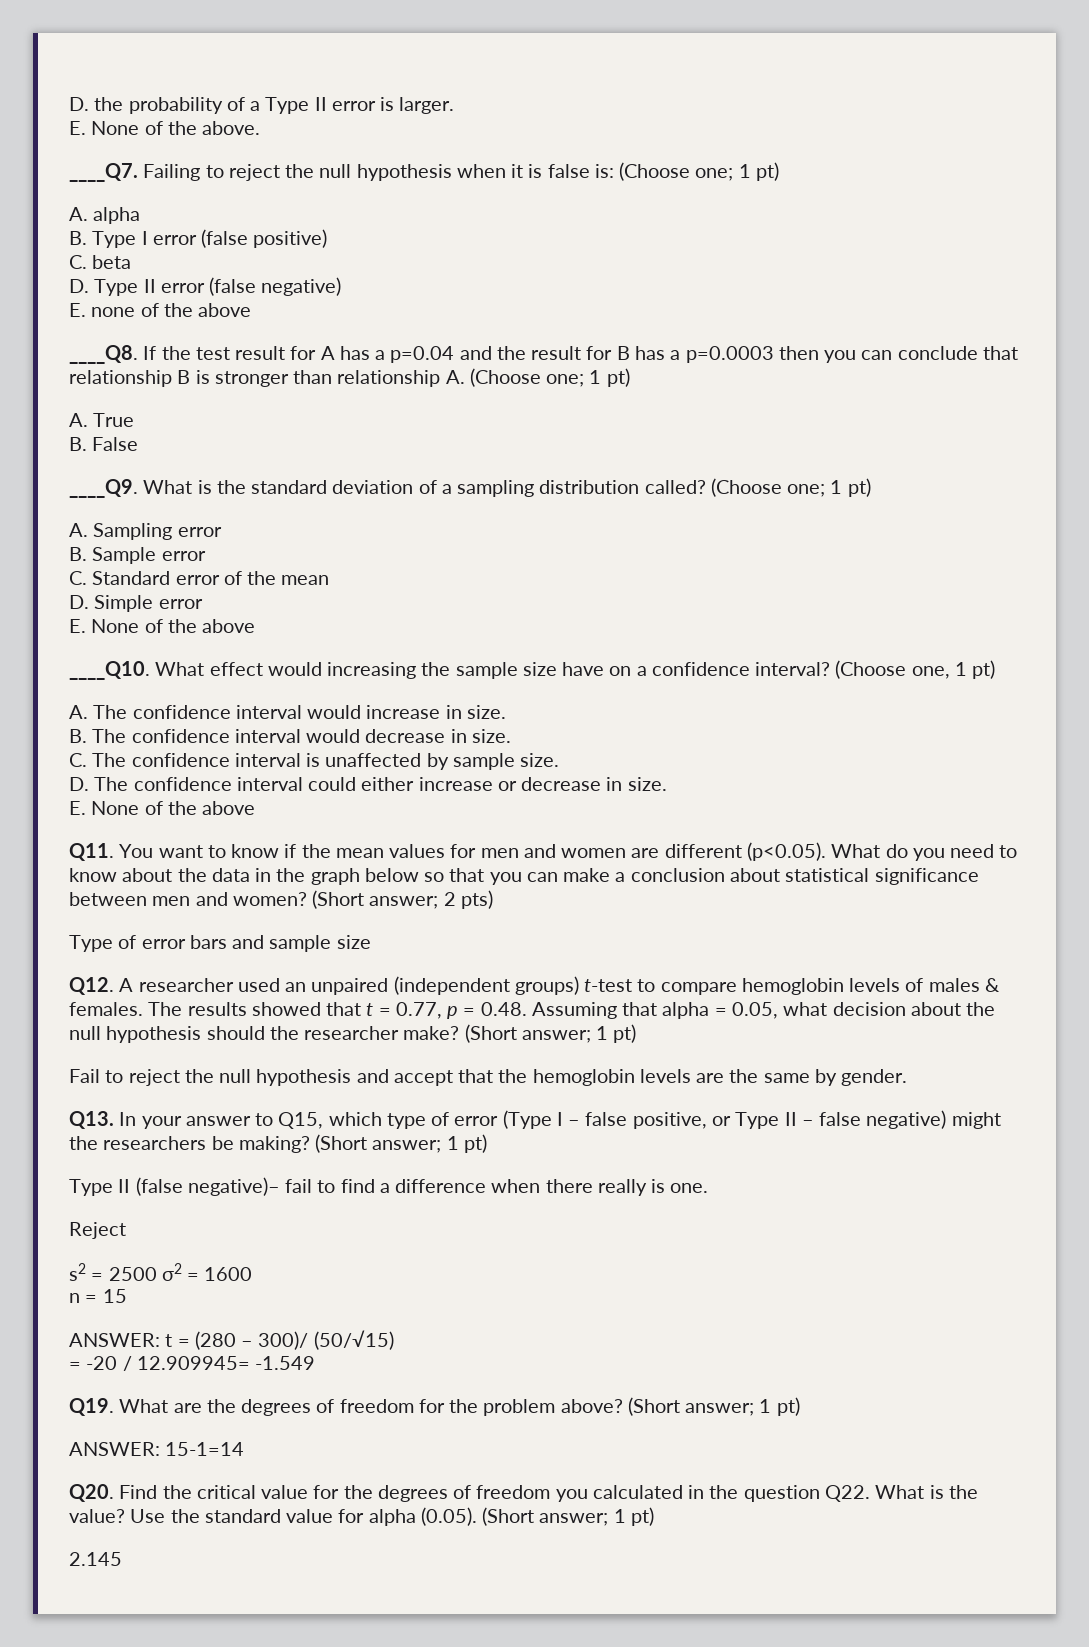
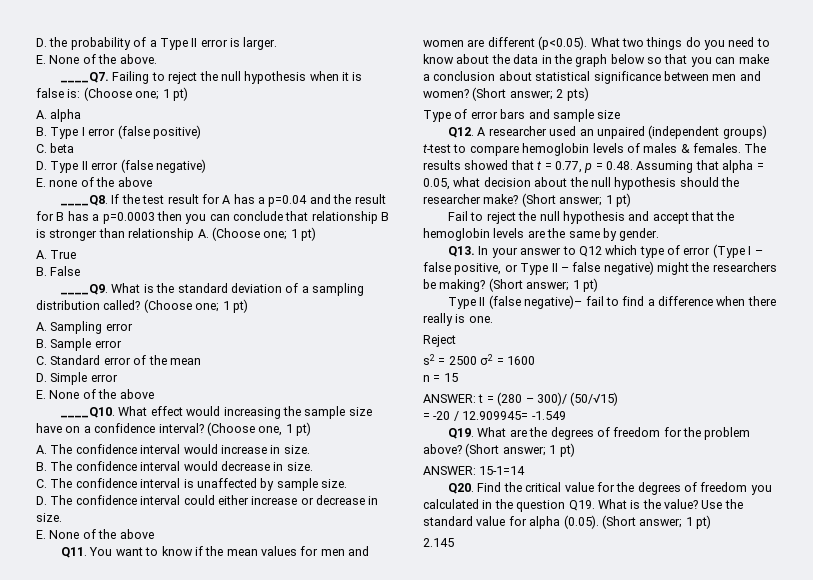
- Q11. You want to know if the mean values for men and women are different (p<0.05). What do you need to know about the data in the graph below so that you can make a conclusion about statistical significance between men and women?
+ Q11. You want to know if the mean values for men and women are different (p<0.05). What two things do you need to know about the data in the graph below so that you can make a conclusion about statistical significance between men and women?
- Q13. In your answer to Q15, which type of error (Type I – false positive, or Type II – false negative) might the researchers be making?
+ Q13. In your answer to Q12 which type of error (Type I – false positive, or Type II – false negative) might the researchers be making?
- Q20. Find the critical value for the degrees of freedom you calculated in the question Q22. What is the value?
+ Q20. Find the critical value for the degrees of freedom you calculated in the question Q19. What is the value?

